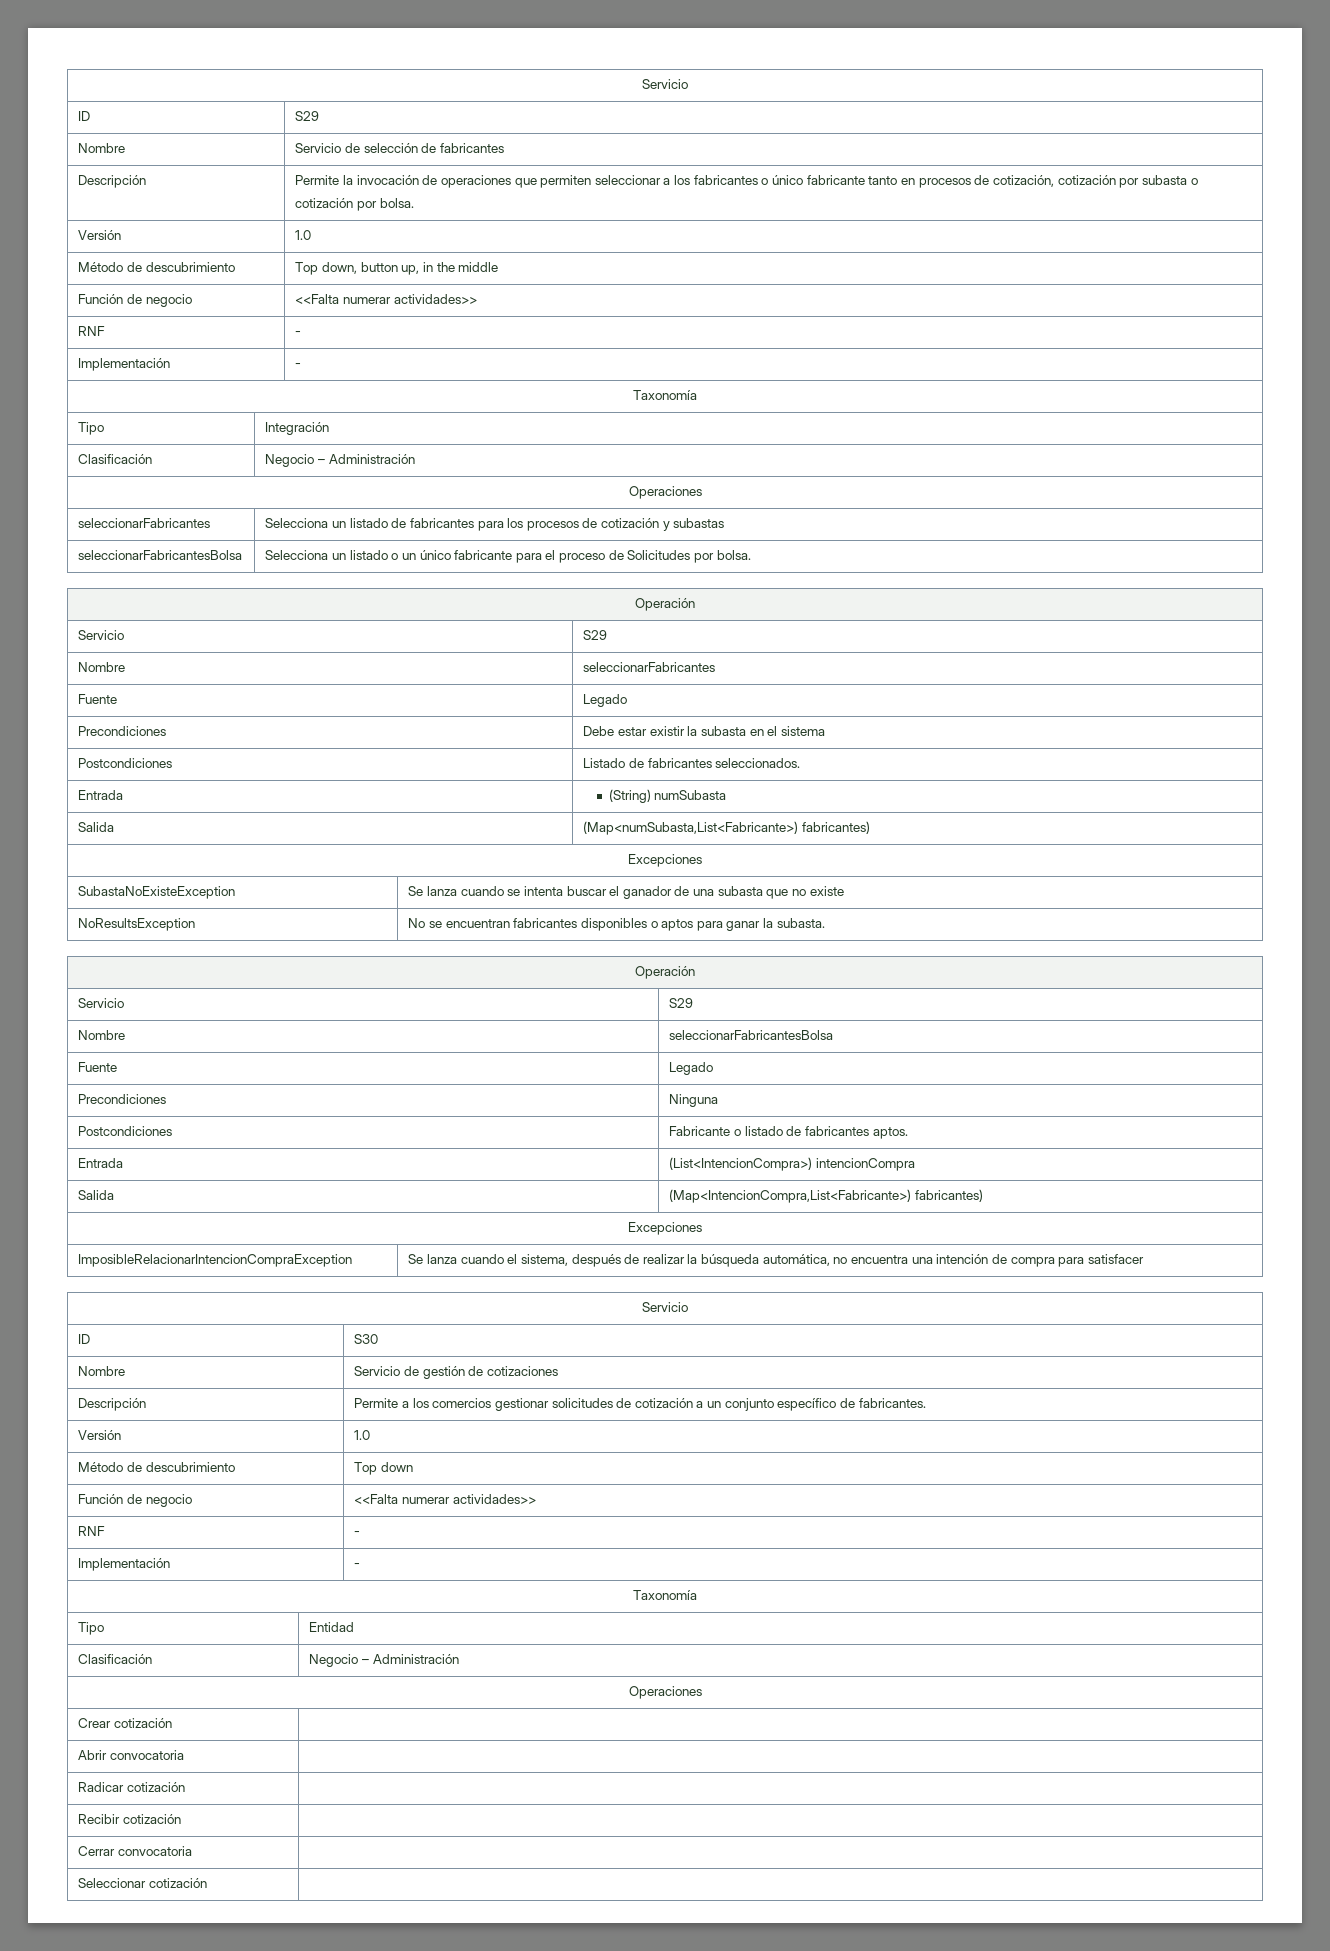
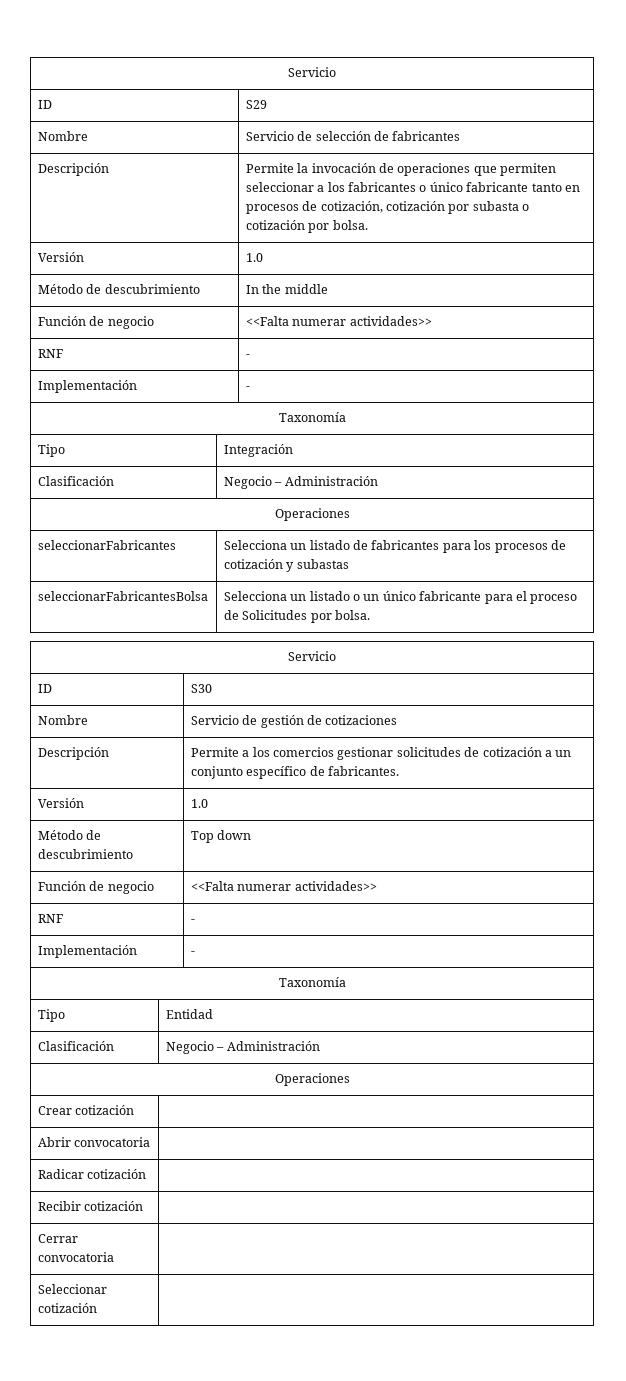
- Método de descubrimiento | Top down, button up, in the middle
+ Método de descubrimiento | In the middle
  seleccionarFabricantesBolsa | Selecciona un listado o un único fabricante para el proceso de Solicitudes por bolsa.
- Operación
- Servicio | S29
- Nombre | seleccionarFabricantes
- Fuente | Legado
- Precondiciones | Debe estar existir la subasta en el sistema
- Postcondiciones | Listado de fabricantes seleccionados.
- Entrada | (String) numSubasta
- Salida | (Map<numSubasta,List<Fabricante>) fabricantes)
- Excepciones
- SubastaNoExisteException | Se lanza cuando se intenta buscar el ganador de una subasta que no existe
- NoResultsException | No se encuentran fabricantes disponibles o aptos para ganar la subasta.
- Operación
- Servicio | S29
- Nombre | seleccionarFabricantesBolsa
- Fuente | Legado
- Precondiciones | Ninguna
- Postcondiciones | Fabricante o listado de fabricantes aptos.
- Entrada | (List<IntencionCompra>) intencionCompra
- Salida | (Map<IntencionCompra,List<Fabricante>) fabricantes)
- Excepciones
- ImposibleRelacionarIntencionCompraException | Se lanza cuando el sistema, después de realizar la búsqueda automática, no encuentra una intención de compra para satisfacer

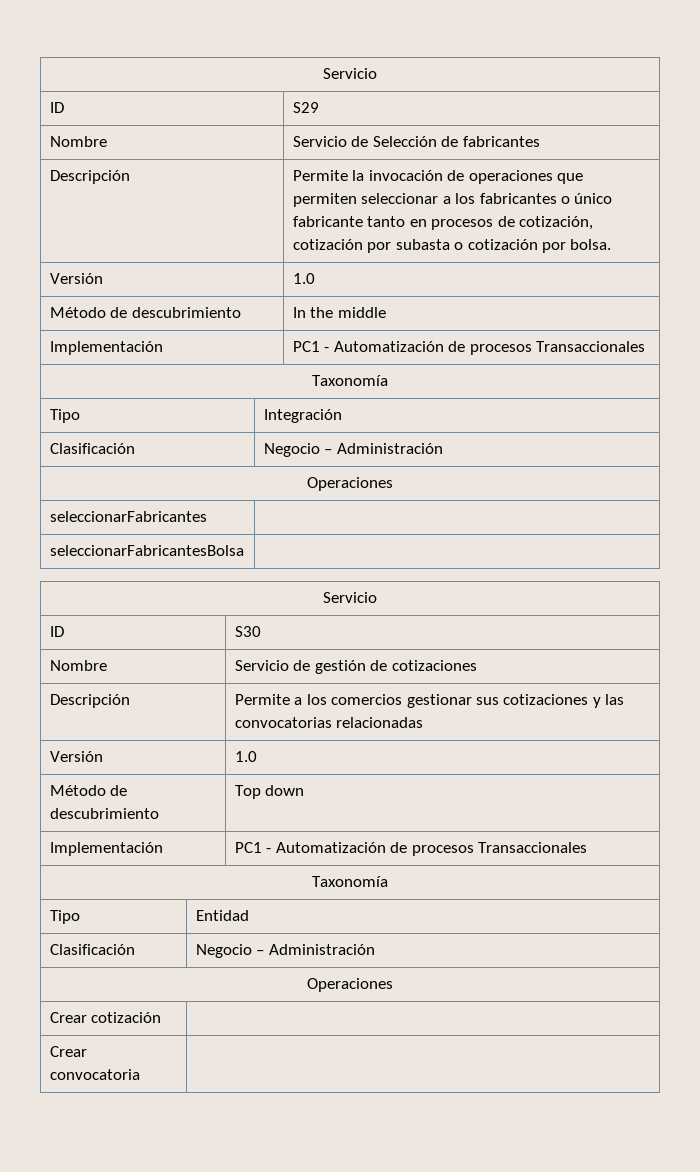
- Nombre | Servicio de selección de fabricantes
+ Nombre | Servicio de Selección de fabricantes
  Método de descubrimiento | In the middle
- Función de negocio | <<Falta numerar actividades>>
- RNF | -
- Implementación | -
+ Implementación | PC1 - Automatización de procesos Transaccionales
- seleccionarFabricantes | Selecciona un listado de fabricantes para los procesos de cotización y subastas
- seleccionarFabricantesBolsa | Selecciona un listado o un único fabricante para el proceso de Solicitudes por bolsa.
+ seleccionarFabricantes |
+ seleccionarFabricantesBolsa |
- Descripción | Permite a los comercios gestionar solicitudes de cotización a un conjunto específico de fabricantes.
+ Descripción | Permite a los comercios gestionar sus cotizaciones y las convocatorias relacionadas
  Método de descubrimiento | Top down
- Función de negocio | <<Falta numerar actividades>>
- RNF | -
- Implementación | -
+ Implementación | PC1 - Automatización de procesos Transaccionales
- Abrir convocatoria |
- Radicar cotización |
- Recibir cotización |
- Cerrar convocatoria |
- Seleccionar cotización |
+ Crear convocatoria |

